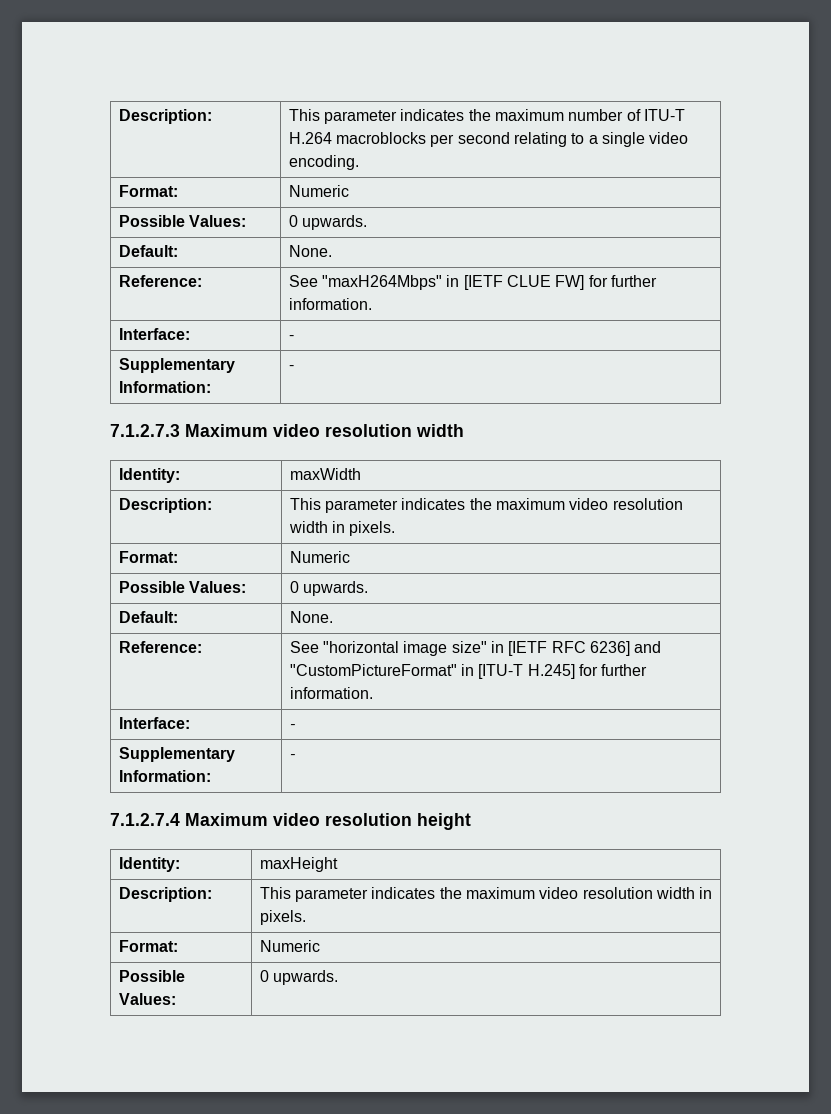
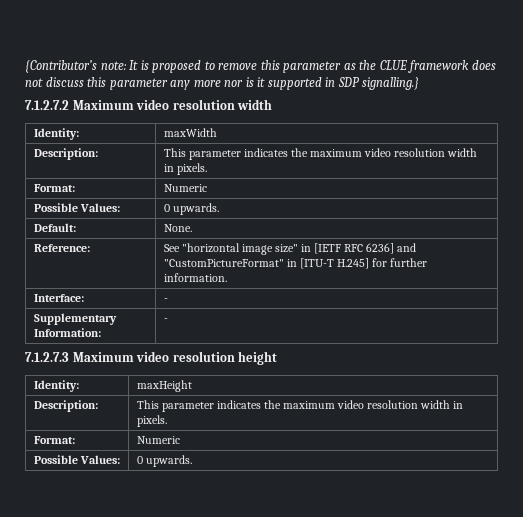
- Description: | This parameter indicates the maximum number of ITU-T H.264 macroblocks per second relating to a single video encoding.
- Format: | Numeric
- Possible Values: | 0 upwards.
- Default: | None.
- Reference: | See "maxH264Mbps" in [IETF CLUE FW] for further information.
- Interface: | -
- Supplementary Information: | -
- 7.1.2.7.3 Maximum video resolution width
+ {Contributor’s note: It is proposed to remove this parameter as the CLUE framework does not discuss this parameter any more nor is it supported in SDP signalling.}
+ 7.1.2.7.2 Maximum video resolution width
- 7.1.2.7.4 Maximum video resolution height
+ 7.1.2.7.3 Maximum video resolution height

